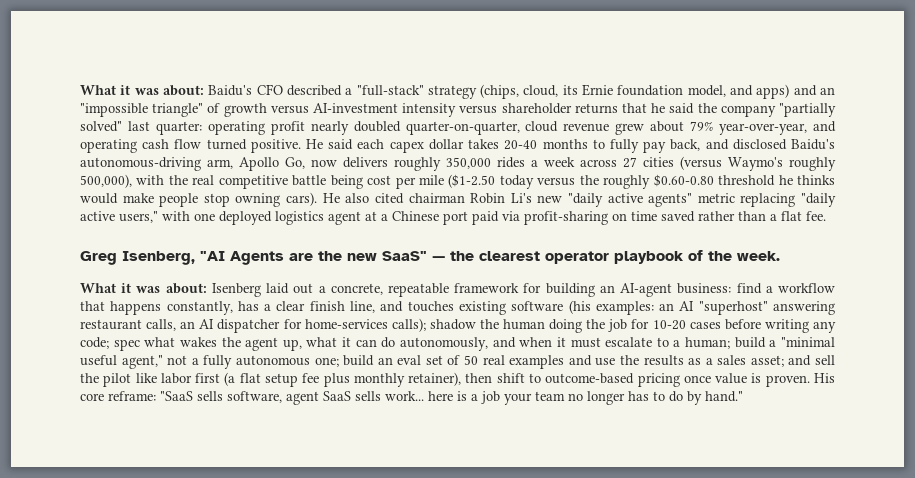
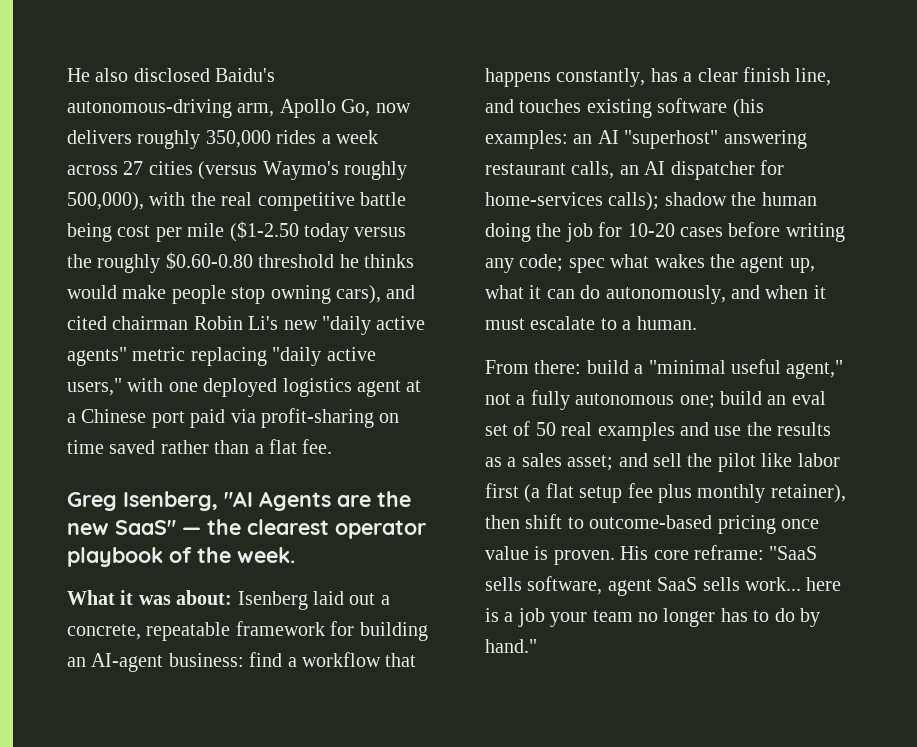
- What it was about: Baidu's CFO described a "full-stack" strategy (chips, cloud, its Ernie foundation model, and apps) and an "impossible triangle" of growth versus AI-investment intensity versus shareholder returns that he said the company "partially solved" last quarter: operating profit nearly doubled quarter-on-quarter, cloud revenue grew about 79% year-over-year, and operating cash flow turned positive. He said each capex dollar takes 20-40 months to fully pay back, and disclosed Baidu's autonomous-driving arm, Apollo Go, now delivers roughly 350,000 rides a week across 27 cities (versus Waymo's roughly 500,000), with the real competitive battle being cost per mile ($1-2.50 today versus the roughly $0.60-0.80 threshold he thinks would make people stop owning cars). He also cited chairman Robin Li's new "daily active agents" metric replacing "daily active users," with one deployed logistics agent at a Chinese port paid via profit-sharing on time saved rather than a flat fee.
+ He also disclosed Baidu's autonomous-driving arm, Apollo Go, now delivers roughly 350,000 rides a week across 27 cities (versus Waymo's roughly 500,000), with the real competitive battle being cost per mile ($1-2.50 today versus the roughly $0.60-0.80 threshold he thinks would make people stop owning cars), and cited chairman Robin Li's new "daily active agents" metric replacing "daily active users," with one deployed logistics agent at a Chinese port paid via profit-sharing on time saved rather than a flat fee.
- spec what wakes the agent up, what it can do autonomously, and when it must escalate to a human;
+ spec what wakes the agent up, what it can do autonomously, and when it must escalate to a human.
+ From there:

